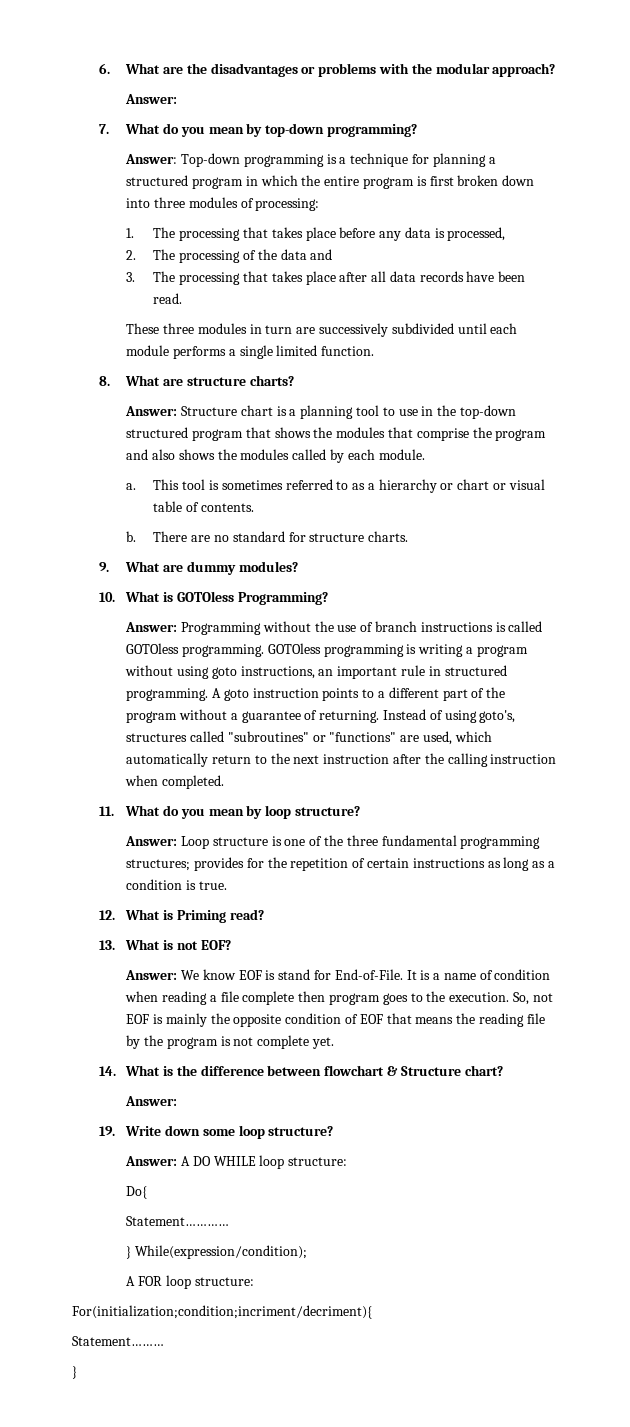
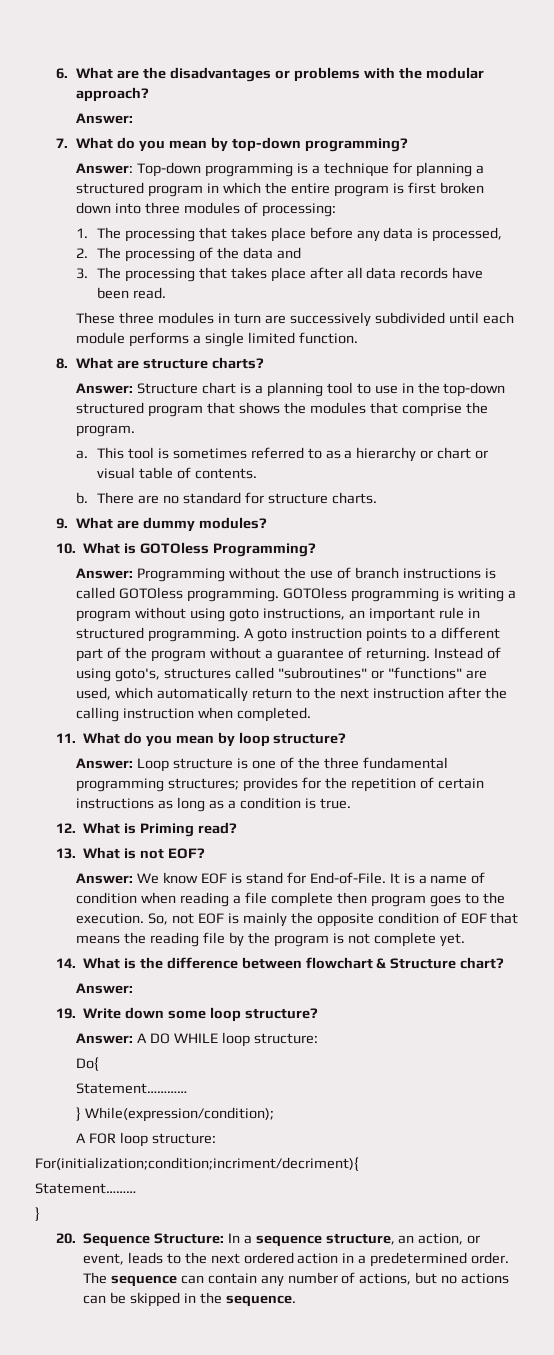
- Answer: Structure chart is a planning tool to use in the top-down structured program that shows the modules that comprise the program and also shows the modules called by each module.
+ Answer: Structure chart is a planning tool to use in the top-down structured program that shows the modules that comprise the program.
+ 20. Sequence Structure: In a sequence structure, an action, or event, leads to the next ordered action in a predetermined order. The sequence can contain any number of actions, but no actions can be skipped in the sequence.

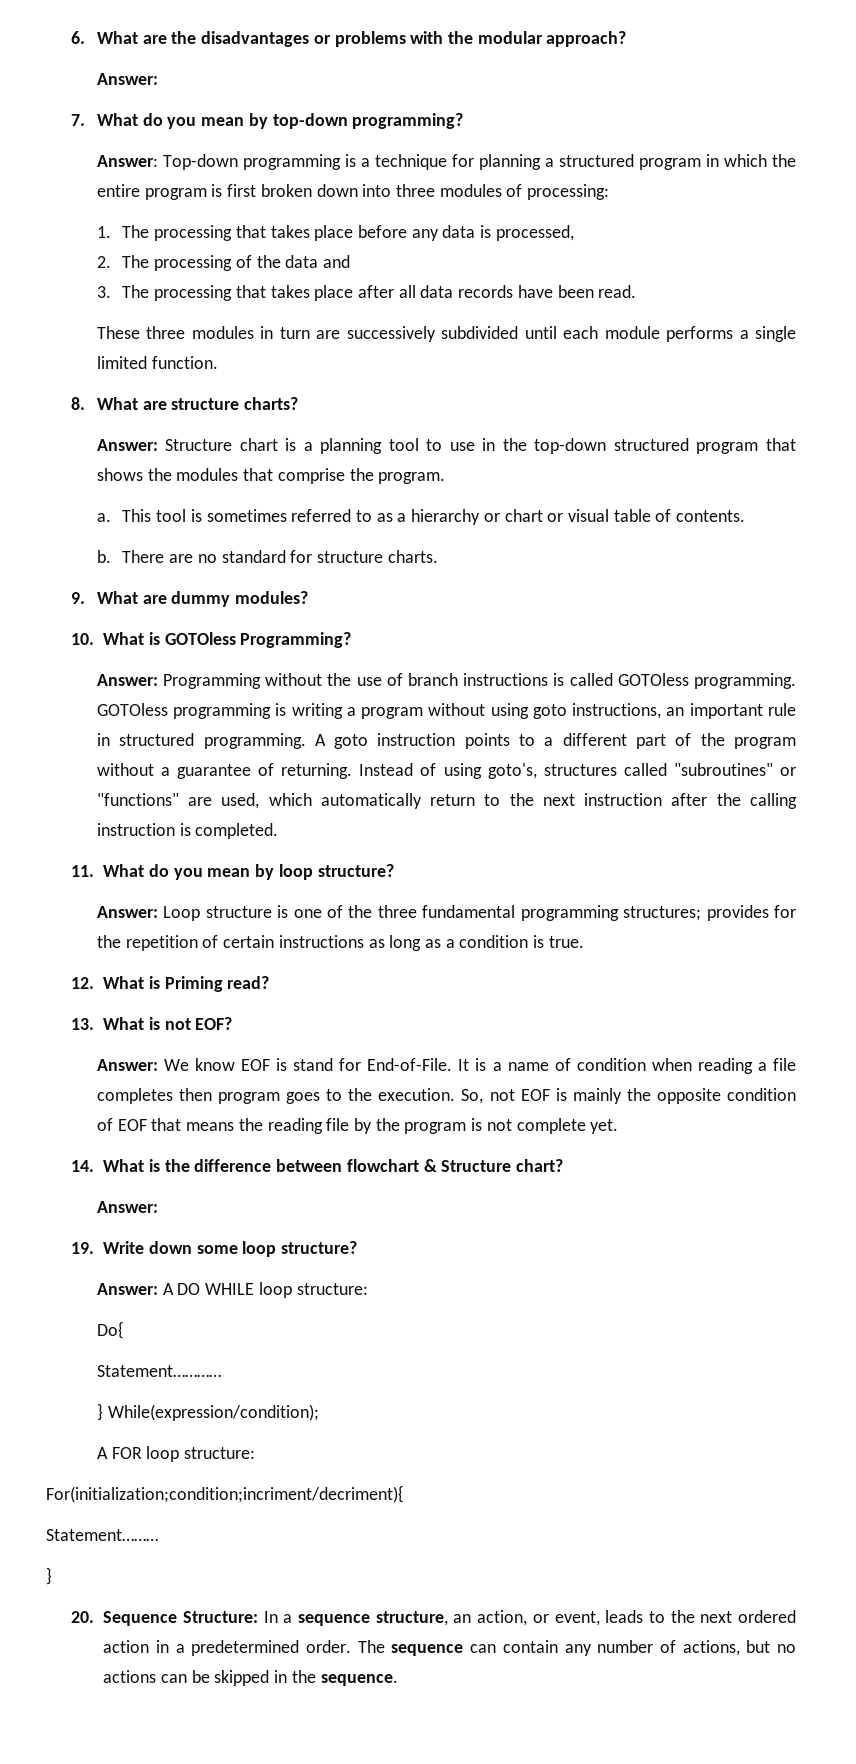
- Instead of using goto's, structures called "subroutines" or "functions" are used, which automatically return to the next instruction after the calling instruction when completed.
+ Instead of using goto's, structures called "subroutines" or "functions" are used, which automatically return to the next instruction after the calling instruction is completed.
- It is a name of condition when reading a file complete then program goes to the execution.
+ It is a name of condition when reading a file completes then program goes to the execution.

